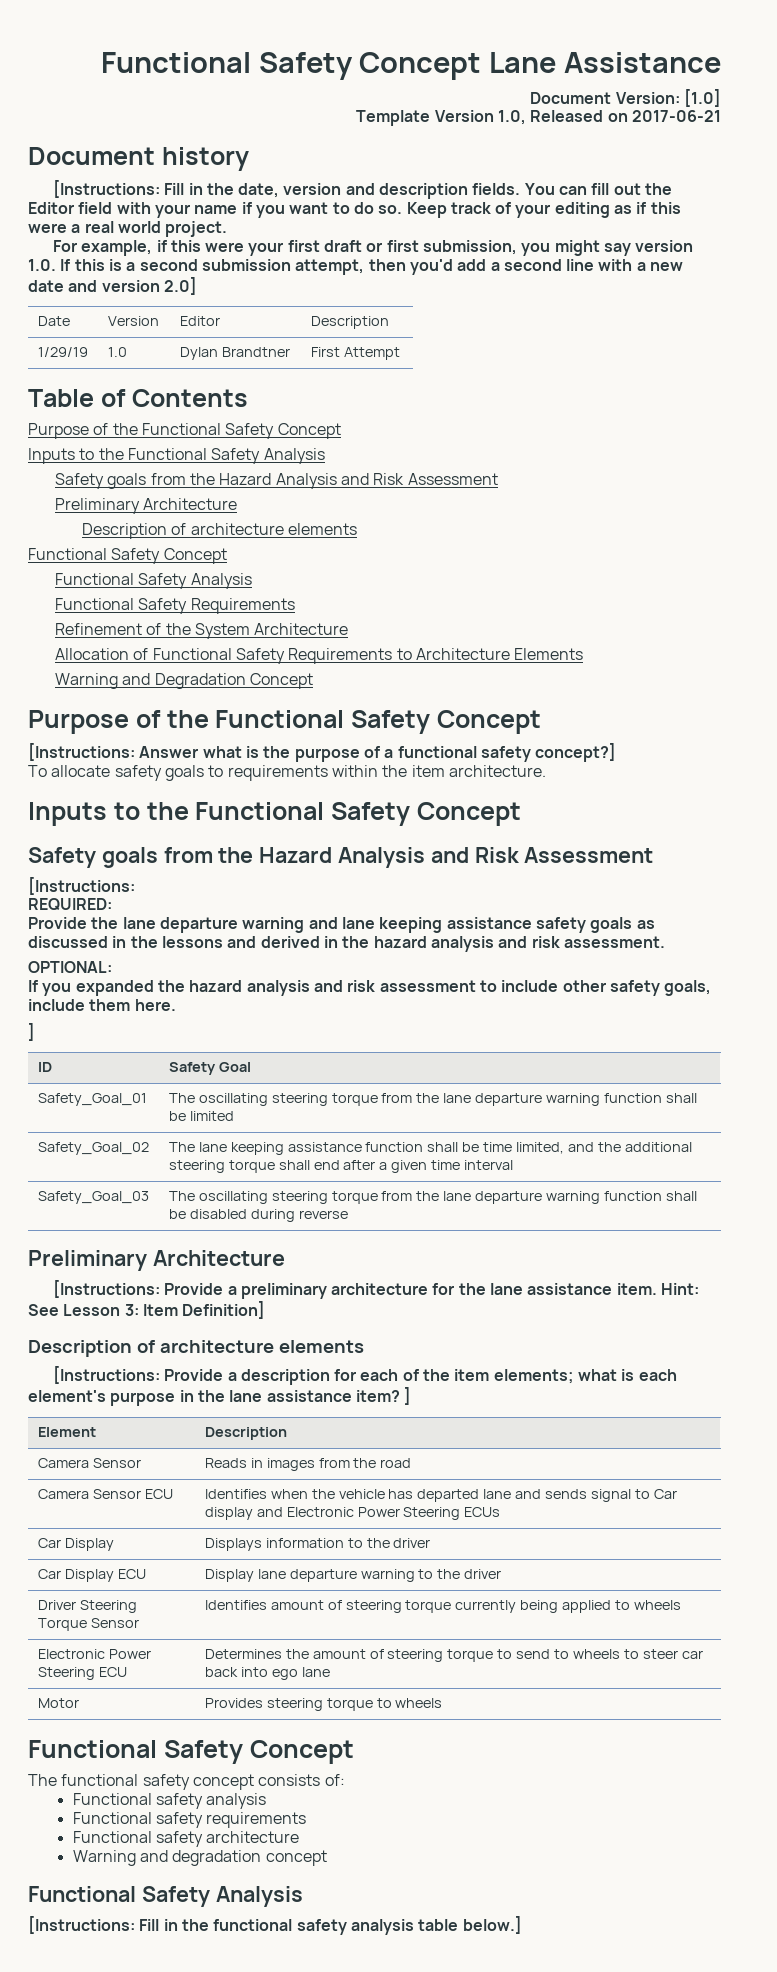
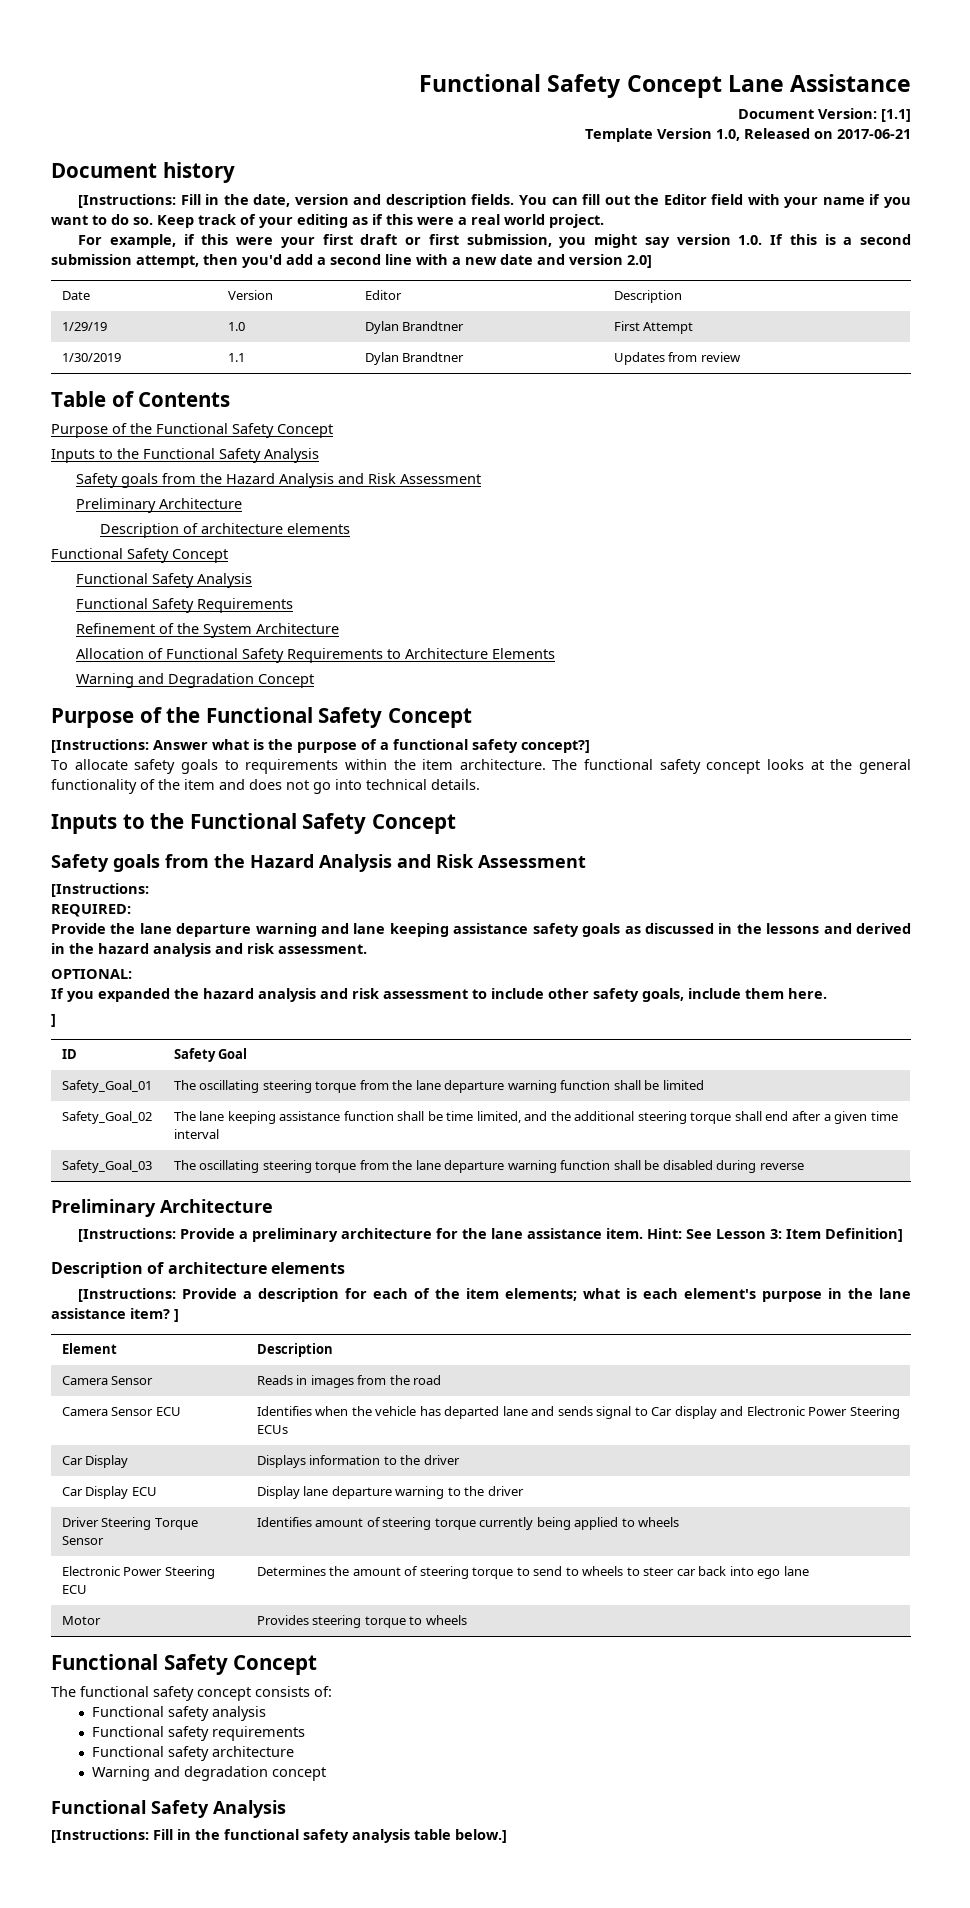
- Document Version: [1.0]
+ Document Version: [1.1]
+ 1/30/2019 | 1.1 | Dylan Brandtner | Updates from review
+ The functional safety concept looks at the general functionality of the item and does not go into technical details.

